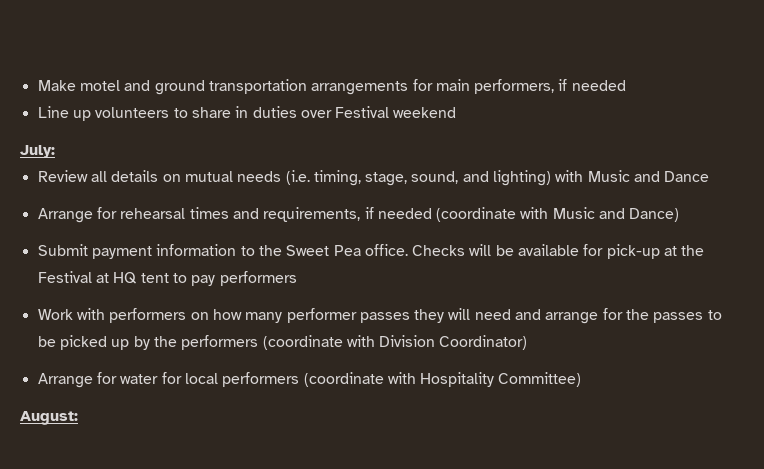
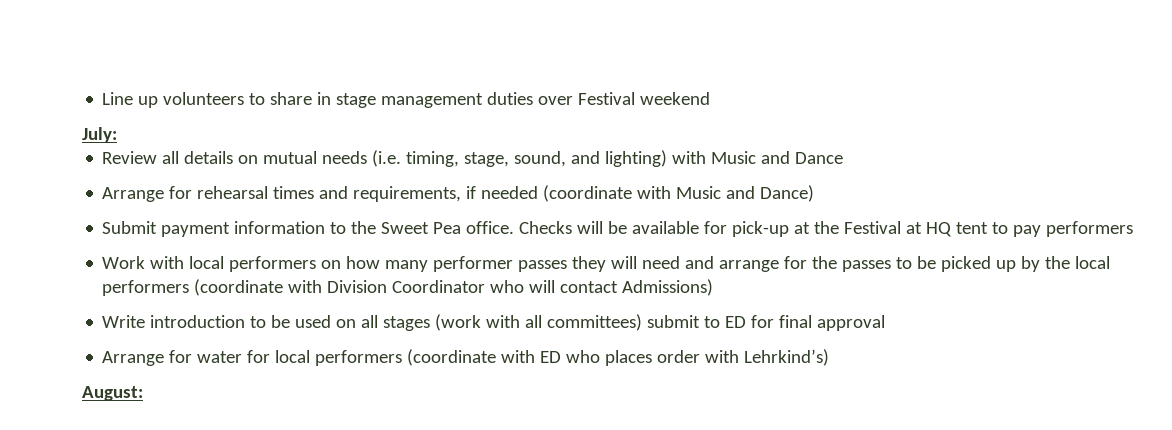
- Make motel and ground transportation arrangements for main performers, if needed
- Line up volunteers to share in duties over Festival weekend
+ Line up volunteers to share in stage management duties over Festival weekend
- Work with performers on how many performer passes they will need and arrange for the passes to be picked up by the performers (coordinate with Division Coordinator)
+ Work with local performers on how many performer passes they will need and arrange for the passes to be picked up by the local performers (coordinate with Division Coordinator who will contact Admissions)
+ Write introduction to be used on all stages (work with all committees) submit to ED for final approval
- Arrange for water for local performers (coordinate with Hospitality Committee)
+ Arrange for water for local performers (coordinate with ED who places order with Lehrkind’s)

